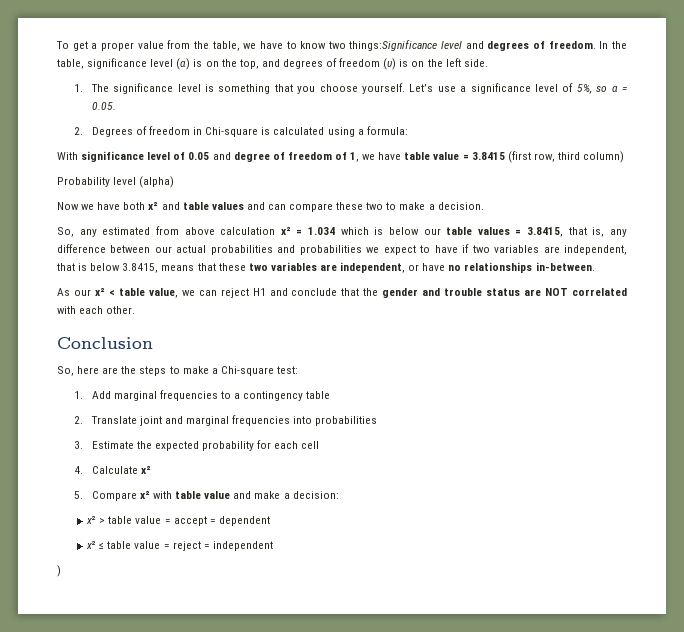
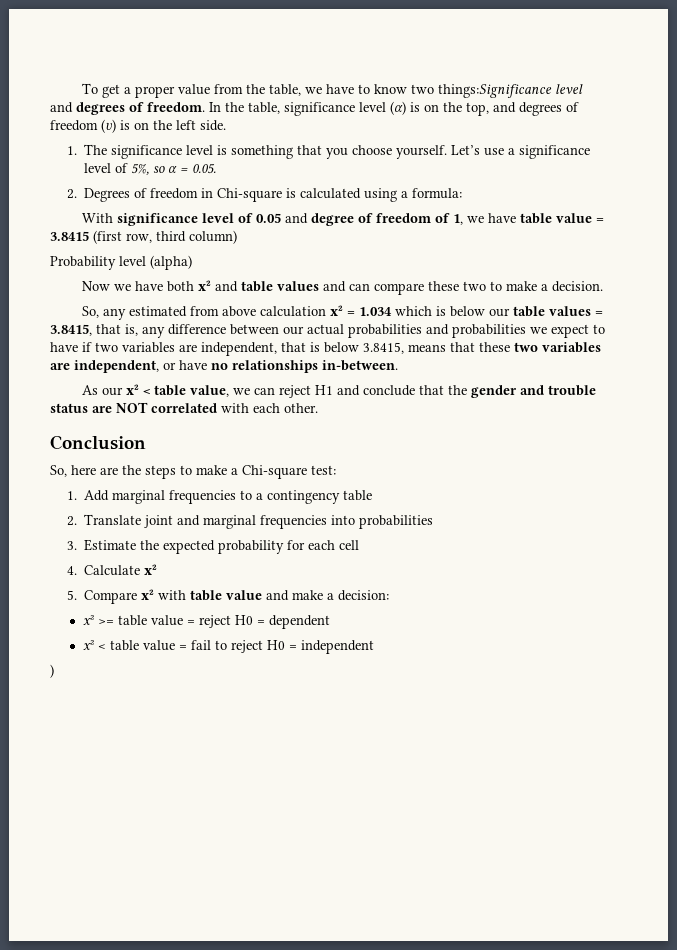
- x² > table value = accept = dependent
+ x² >= table value = reject H0 = dependent
- x² ≤ table value = reject = independent
+ x² < table value = fail to reject H0 = independent

